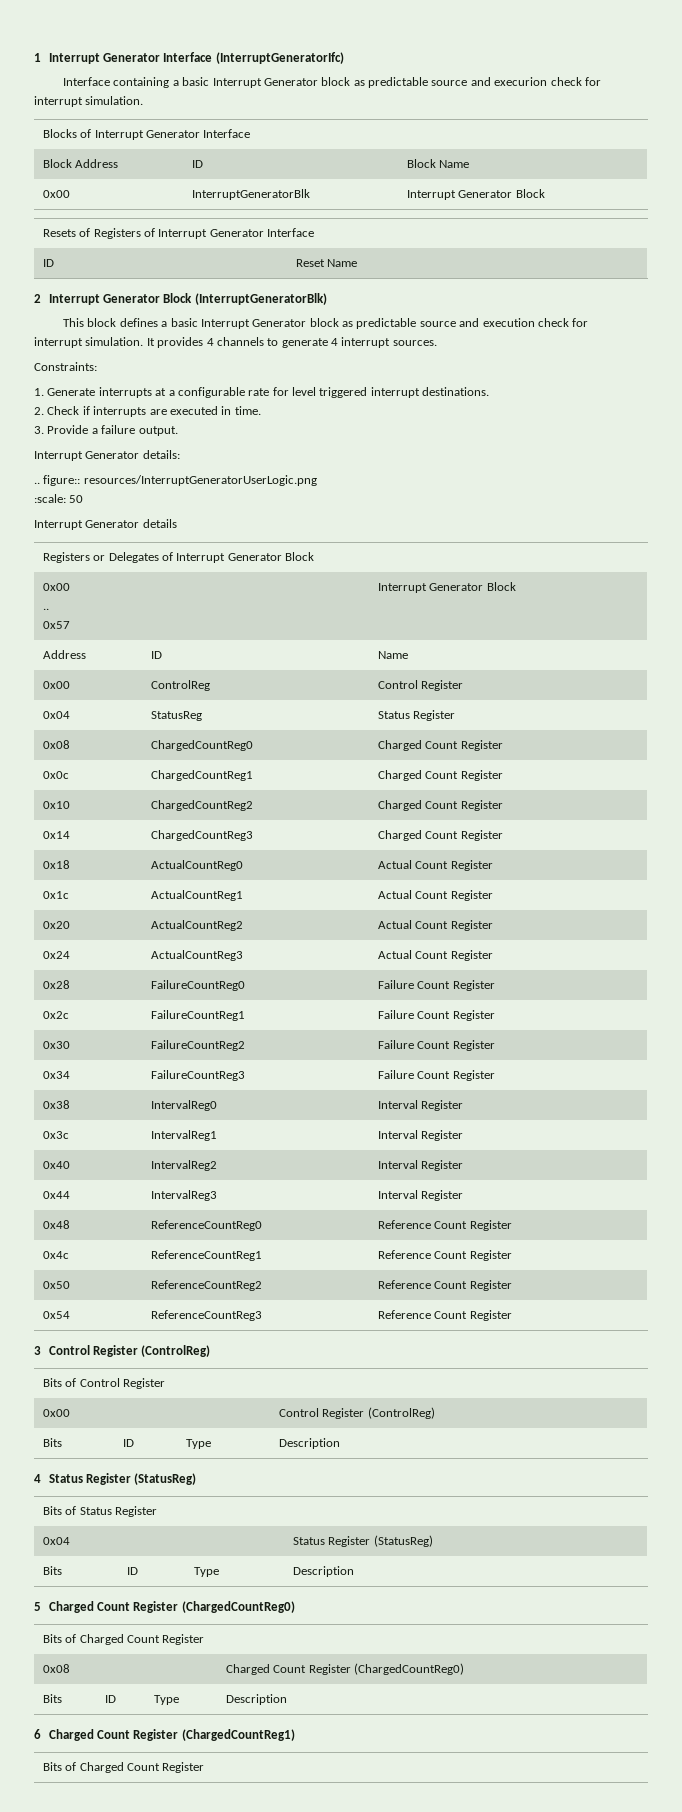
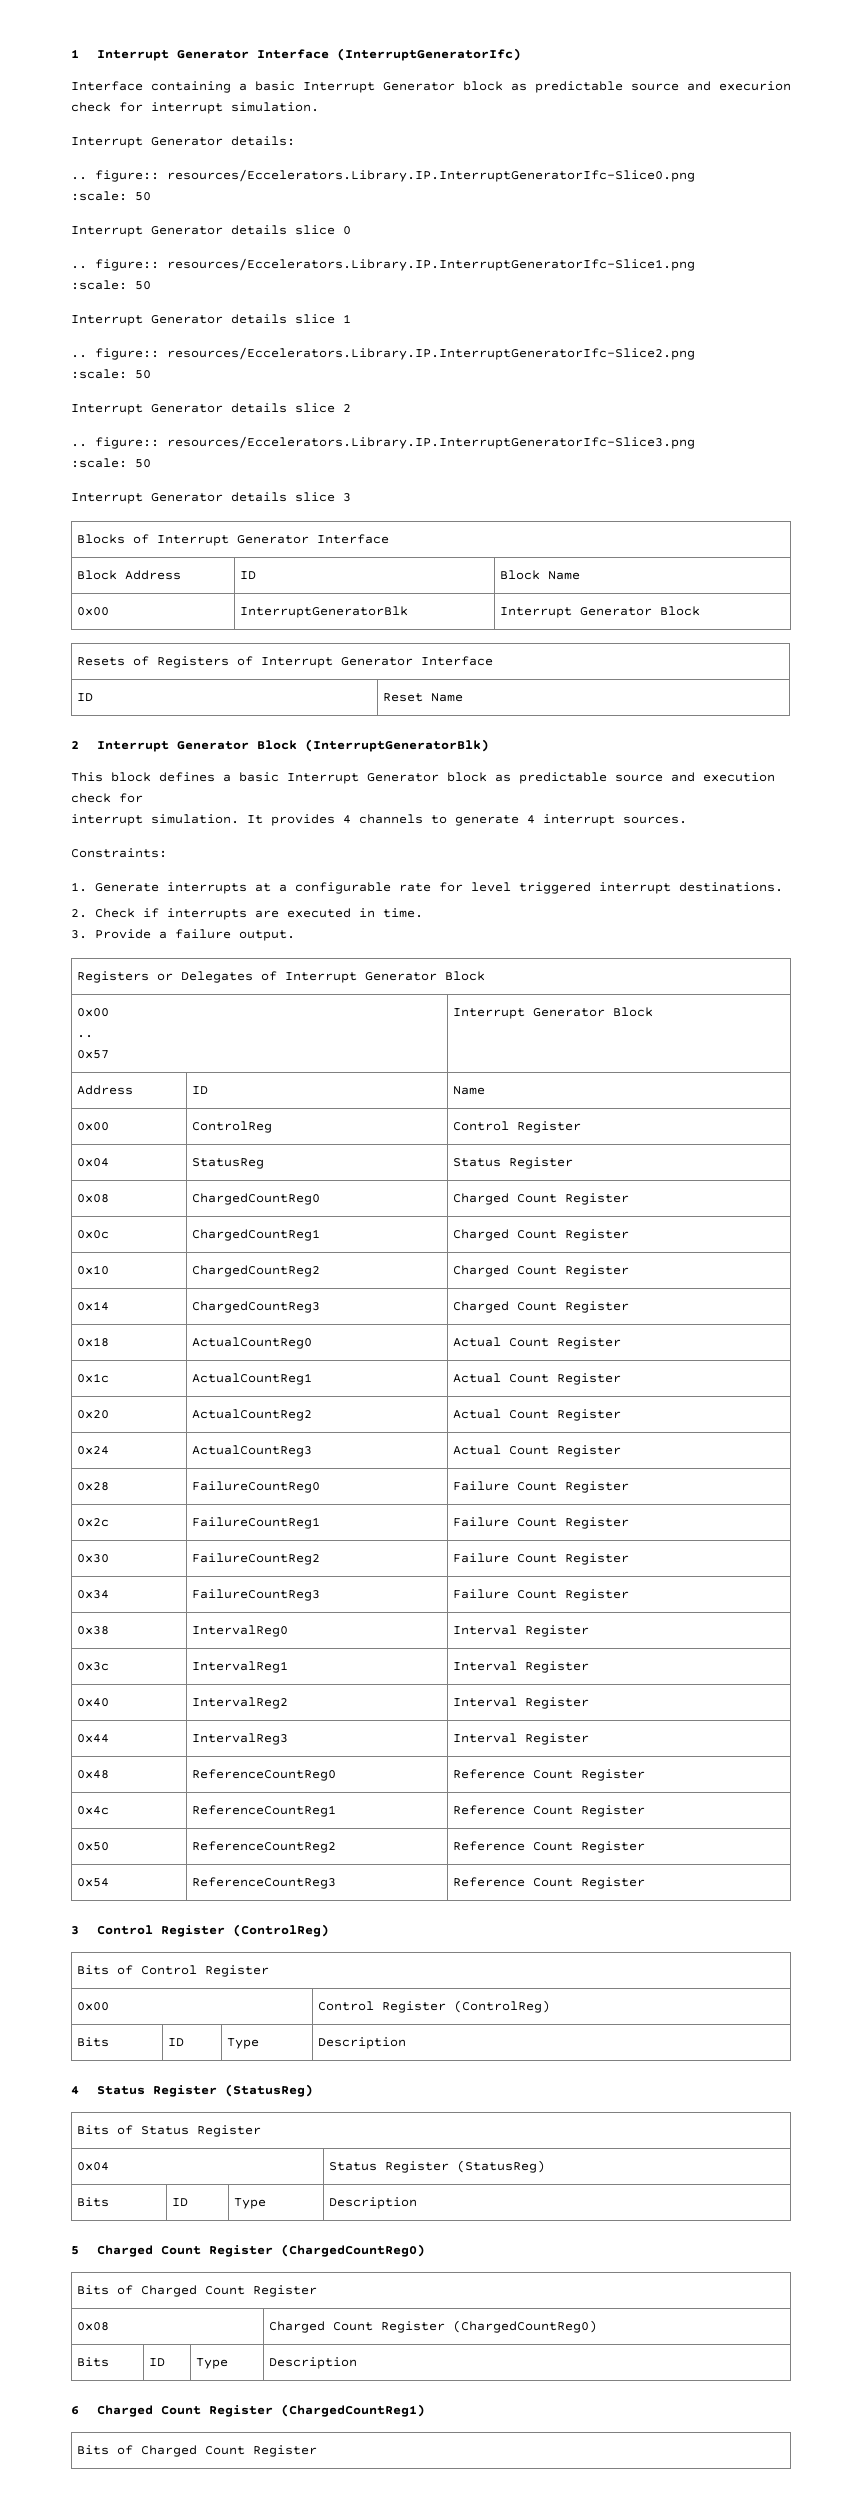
+ Interrupt Generator details:
+ .. figure:: resources/Eccelerators.Library.IP.InterruptGeneratorIfc-Slice0.png
+ :scale: 50
+ Interrupt Generator details slice 0
+ .. figure:: resources/Eccelerators.Library.IP.InterruptGeneratorIfc-Slice1.png
+ :scale: 50
+ Interrupt Generator details slice 1
+ .. figure:: resources/Eccelerators.Library.IP.InterruptGeneratorIfc-Slice2.png
+ :scale: 50
+ Interrupt Generator details slice 2
+ .. figure:: resources/Eccelerators.Library.IP.InterruptGeneratorIfc-Slice3.png
+ :scale: 50
+ Interrupt Generator details slice 3
- Interrupt Generator details:
- .. figure:: resources/InterruptGeneratorUserLogic.png
- :scale: 50
- Interrupt Generator details

